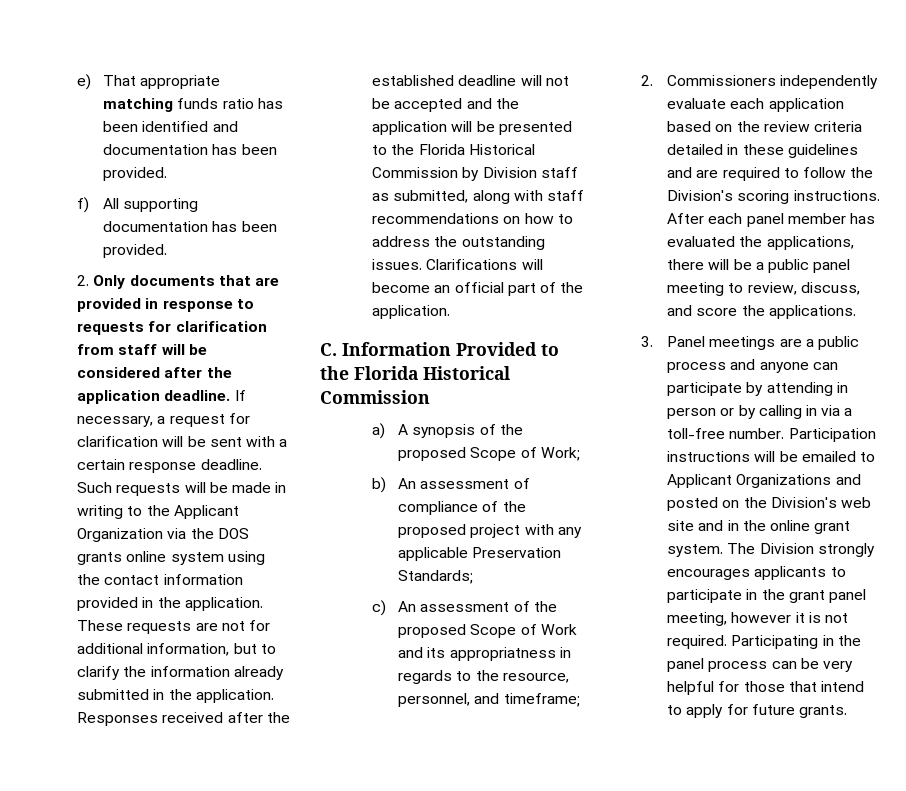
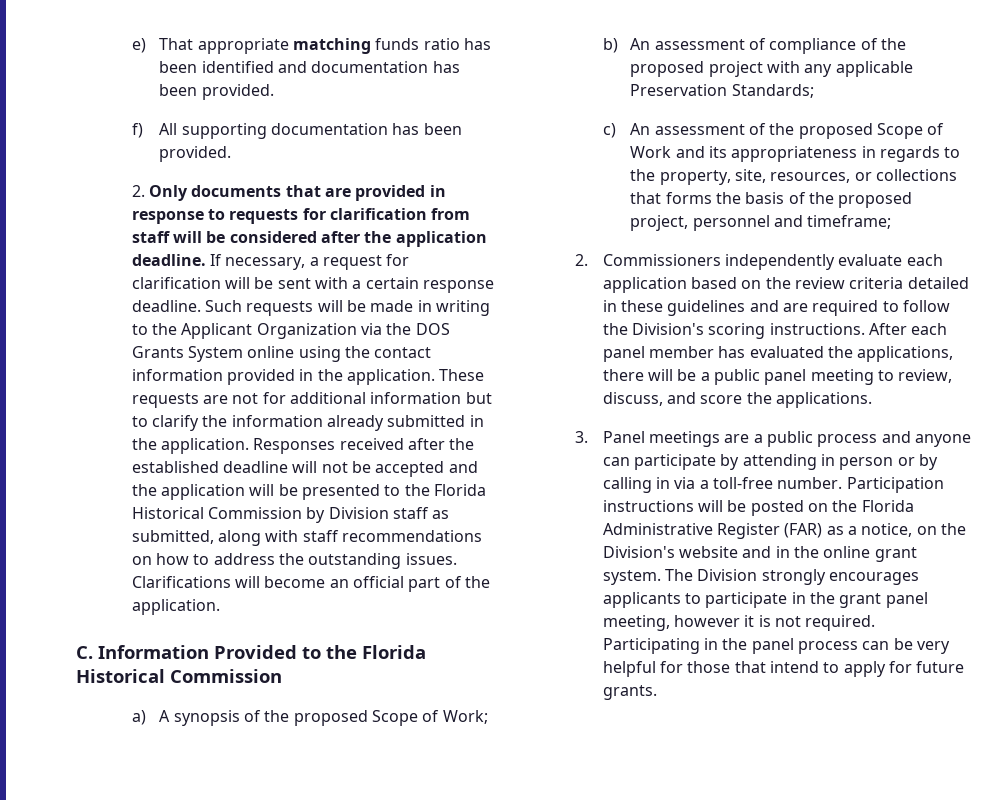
- Such requests will be made in writing to the Applicant Organization via the DOS grants online system using the contact information provided in the application.
+ Such requests will be made in writing to the Applicant Organization via the DOS Grants System online using the contact information provided in the application.
- These requests are not for additional information, but to clarify the information already submitted in the application.
+ These requests are not for additional information but to clarify the information already submitted in the application.
- c) An assessment of the proposed Scope of Work and its appropriatness in regards to the resource, personnel, and timeframe;
+ c) An assessment of the proposed Scope of Work and its appropriateness in regards to the property, site, resources, or collections that forms the basis of the proposed project, personnel and timeframe;
- Participation instructions will be emailed to Applicant Organizations and posted on the Division's web site and in the online grant system.
+ Participation instructions will be posted on the Florida Administrative Register (FAR) as a notice, on the Division's website and in the online grant system.

